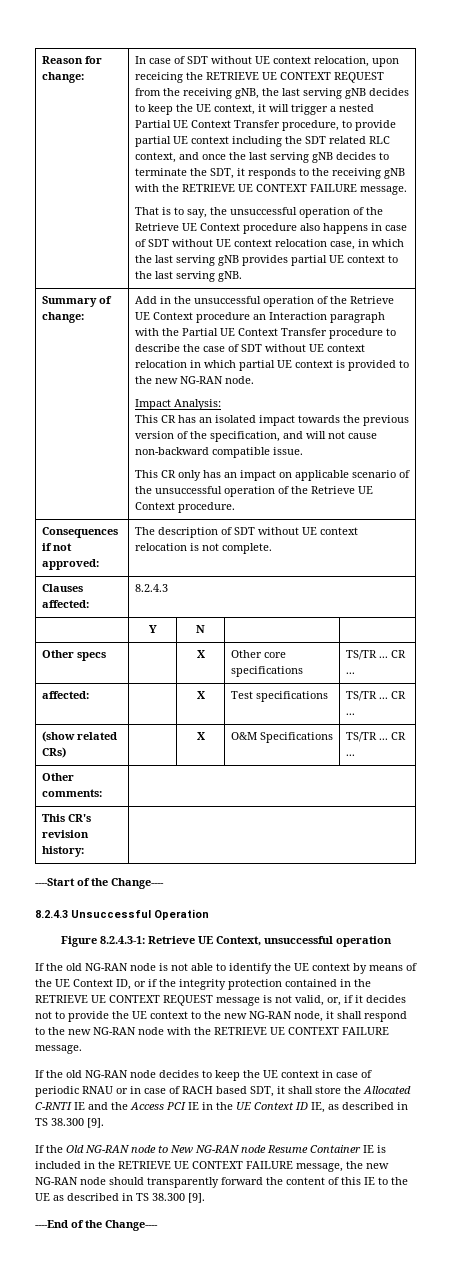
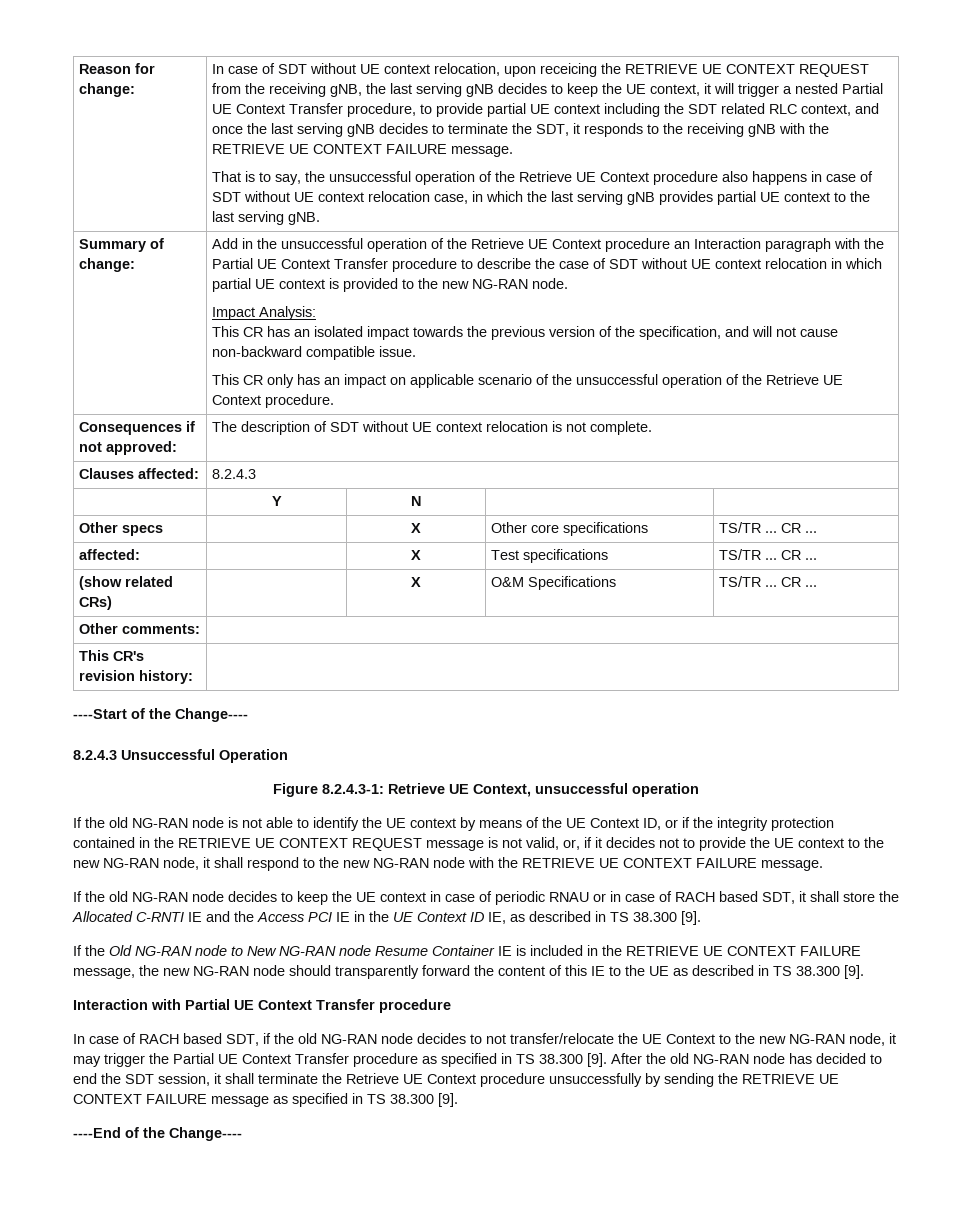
+ Interaction with Partial UE Context Transfer procedure
+ In case of RACH based SDT, if the old NG-RAN node decides to not transfer/relocate the UE Context to the new NG-RAN node, it may trigger the Partial UE Context Transfer procedure as specified in TS 38.300 [9]. After the old NG-RAN node has decided to end the SDT session, it shall terminate the Retrieve UE Context procedure unsuccessfully by sending the RETRIEVE UE CONTEXT FAILURE message as specified in TS 38.300 [9].

